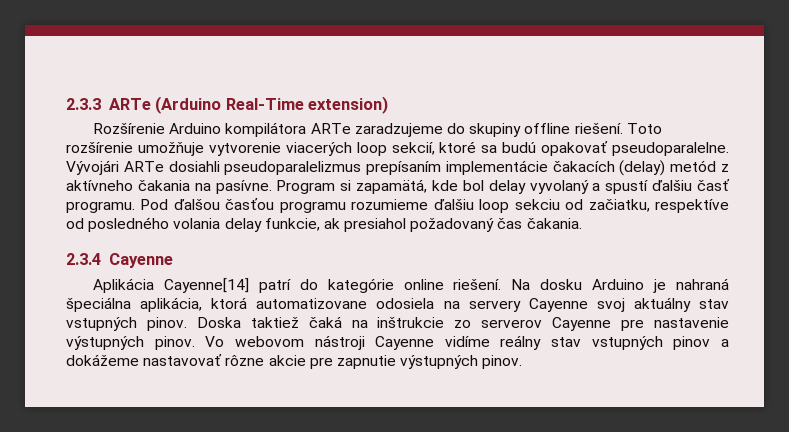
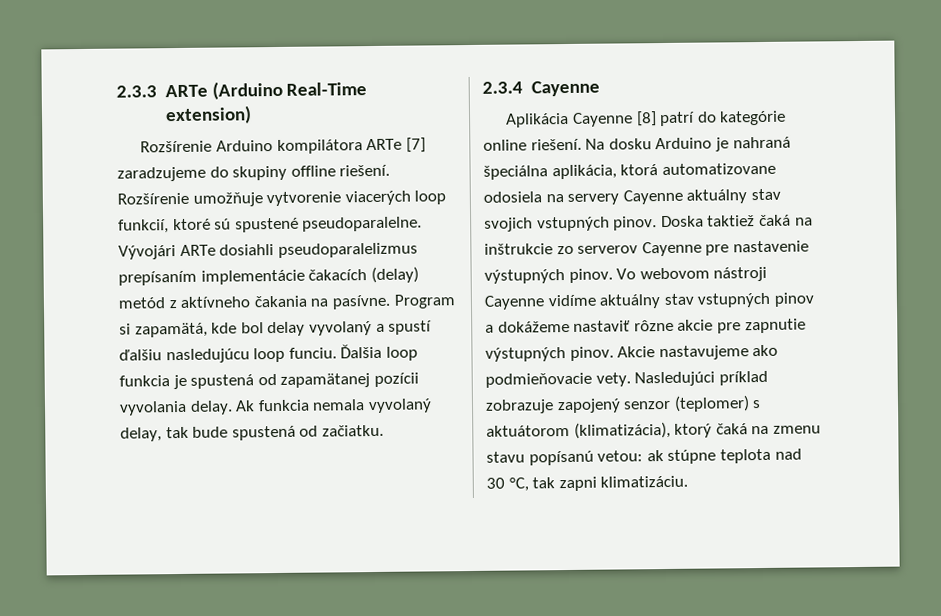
- Rozšírenie Arduino kompilátora ARTe zaradzujeme do skupiny offline riešení.
+ Rozšírenie Arduino kompilátora ARTe [7] zaradzujeme do skupiny offline riešení.
- Toto rozšírenie umožňuje vytvorenie viacerých loop sekcií, ktoré sa budú opakovať pseudoparalelne.
+ Rozšírenie umožňuje vytvorenie viacerých loop funkcií, ktoré sú spustené pseudoparalelne.
- Program si zapamätá, kde bol delay vyvolaný a spustí ďalšiu časť programu. Pod ďalšou časťou programu rozumieme ďalšiu loop sekciu od začiatku, respektíve od posledného volania delay funkcie, ak presiahol požadovaný čas čakania.
+ Program si zapamätá, kde bol delay vyvolaný a spustí ďalšiu nasledujúcu loop funciu. Ďalšia loop funkcia je spustená od zapamätanej pozícii vyvolania delay. Ak funkcia nemala vyvolaný delay, tak bude spustená od začiatku.
- Aplikácia Cayenne[14] patrí do kategórie online riešení.
+ Aplikácia Cayenne [8] patrí do kategórie online riešení.
- Na dosku Arduino je nahraná špeciálna aplikácia, ktorá automatizovane odosiela na servery Cayenne svoj aktuálny stav vstupných pinov.
+ Na dosku Arduino je nahraná špeciálna aplikácia, ktorá automatizovane odosiela na servery Cayenne aktuálny stav svojich vstupných pinov.
- Vo webovom nástroji Cayenne vidíme reálny stav vstupných pinov a dokážeme nastavovať rôzne akcie pre zapnutie výstupných pinov.
+ Vo webovom nástroji Cayenne vidíme aktuálny stav vstupných pinov a dokážeme nastaviť rôzne akcie pre zapnutie výstupných pinov.
+ Akcie nastavujeme ako podmieňovacie vety. Nasledujúci príklad zobrazuje zapojený senzor (teplomer) s aktuátorom (klimatizácia), ktorý čaká na zmenu stavu popísanú vetou: ak stúpne teplota nad 30 °C, tak zapni klimatizáciu.

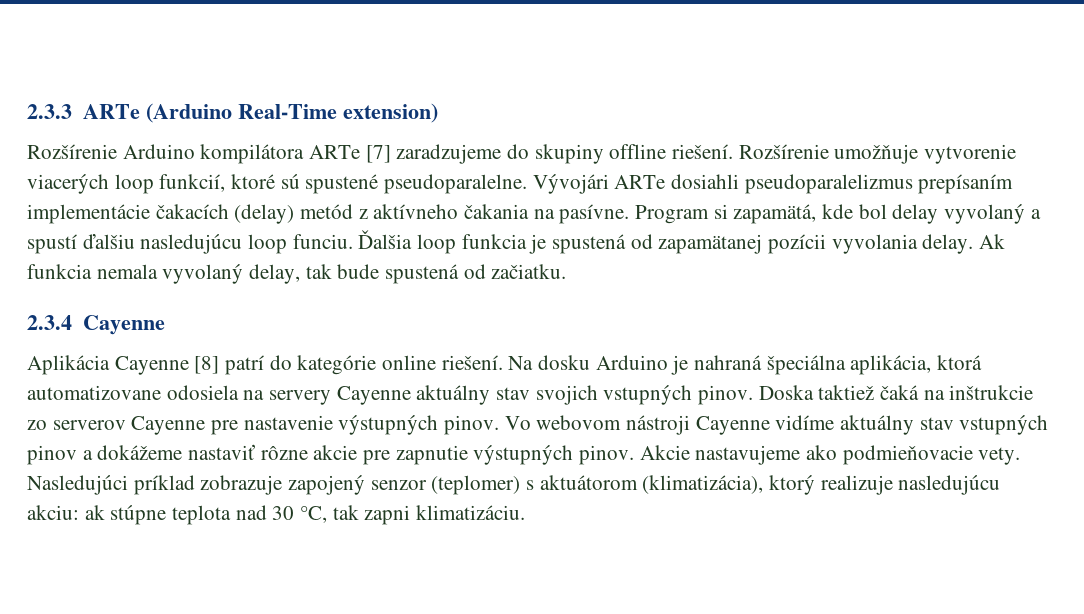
- Nasledujúci príklad zobrazuje zapojený senzor (teplomer) s aktuátorom (klimatizácia), ktorý čaká na zmenu stavu popísanú vetou: ak stúpne teplota nad 30 °C, tak zapni klimatizáciu.
+ Nasledujúci príklad zobrazuje zapojený senzor (teplomer) s aktuátorom (klimatizácia), ktorý realizuje nasledujúcu akciu: ak stúpne teplota nad 30 °C, tak zapni klimatizáciu.

